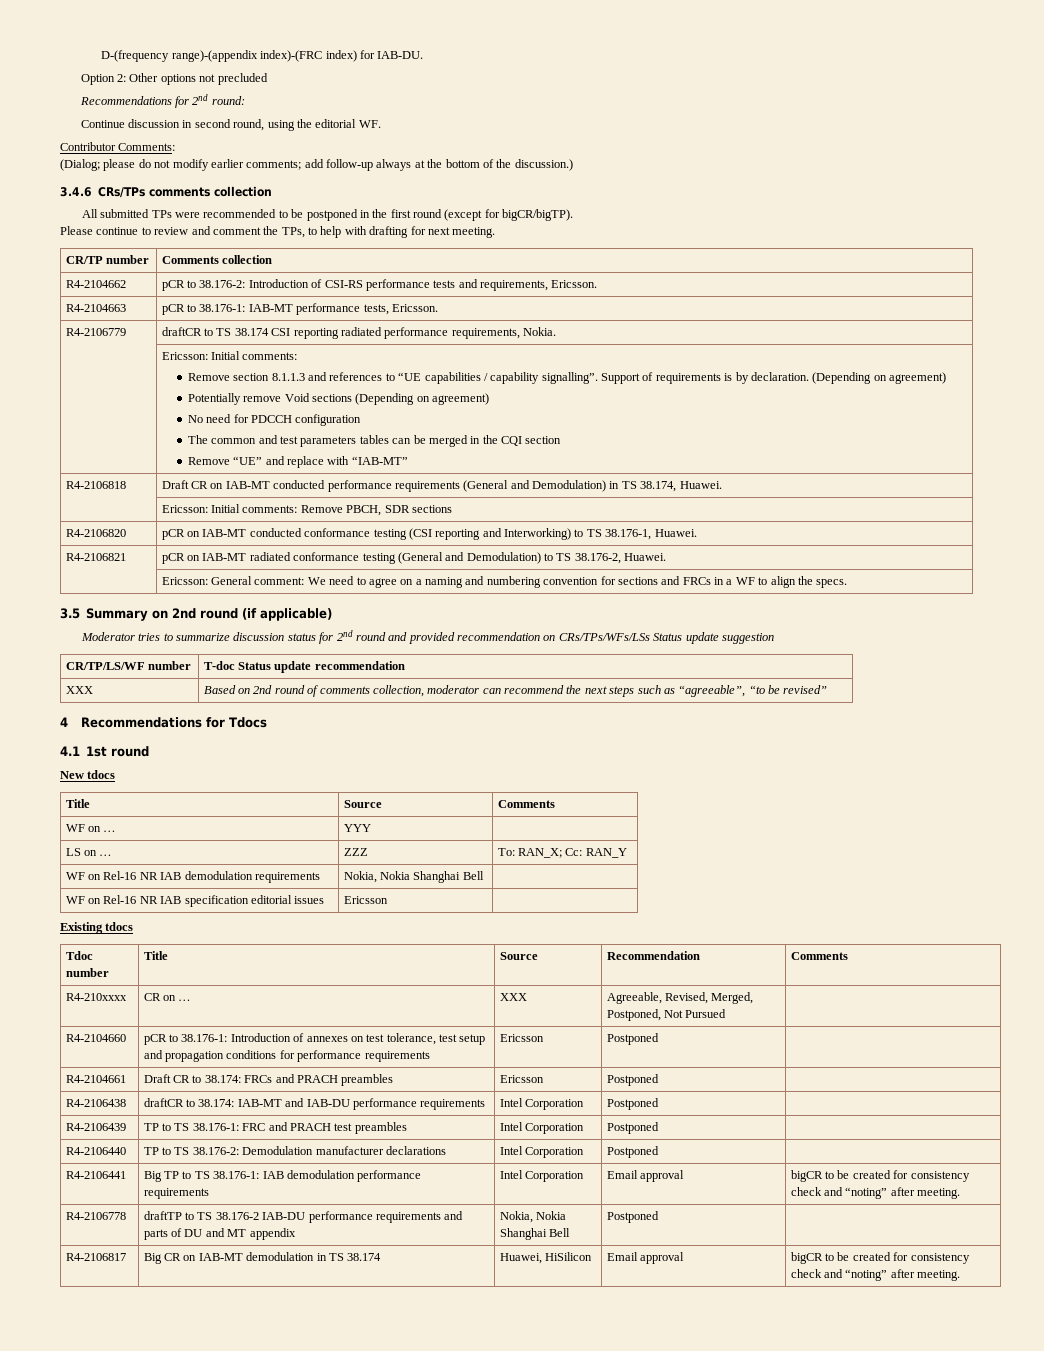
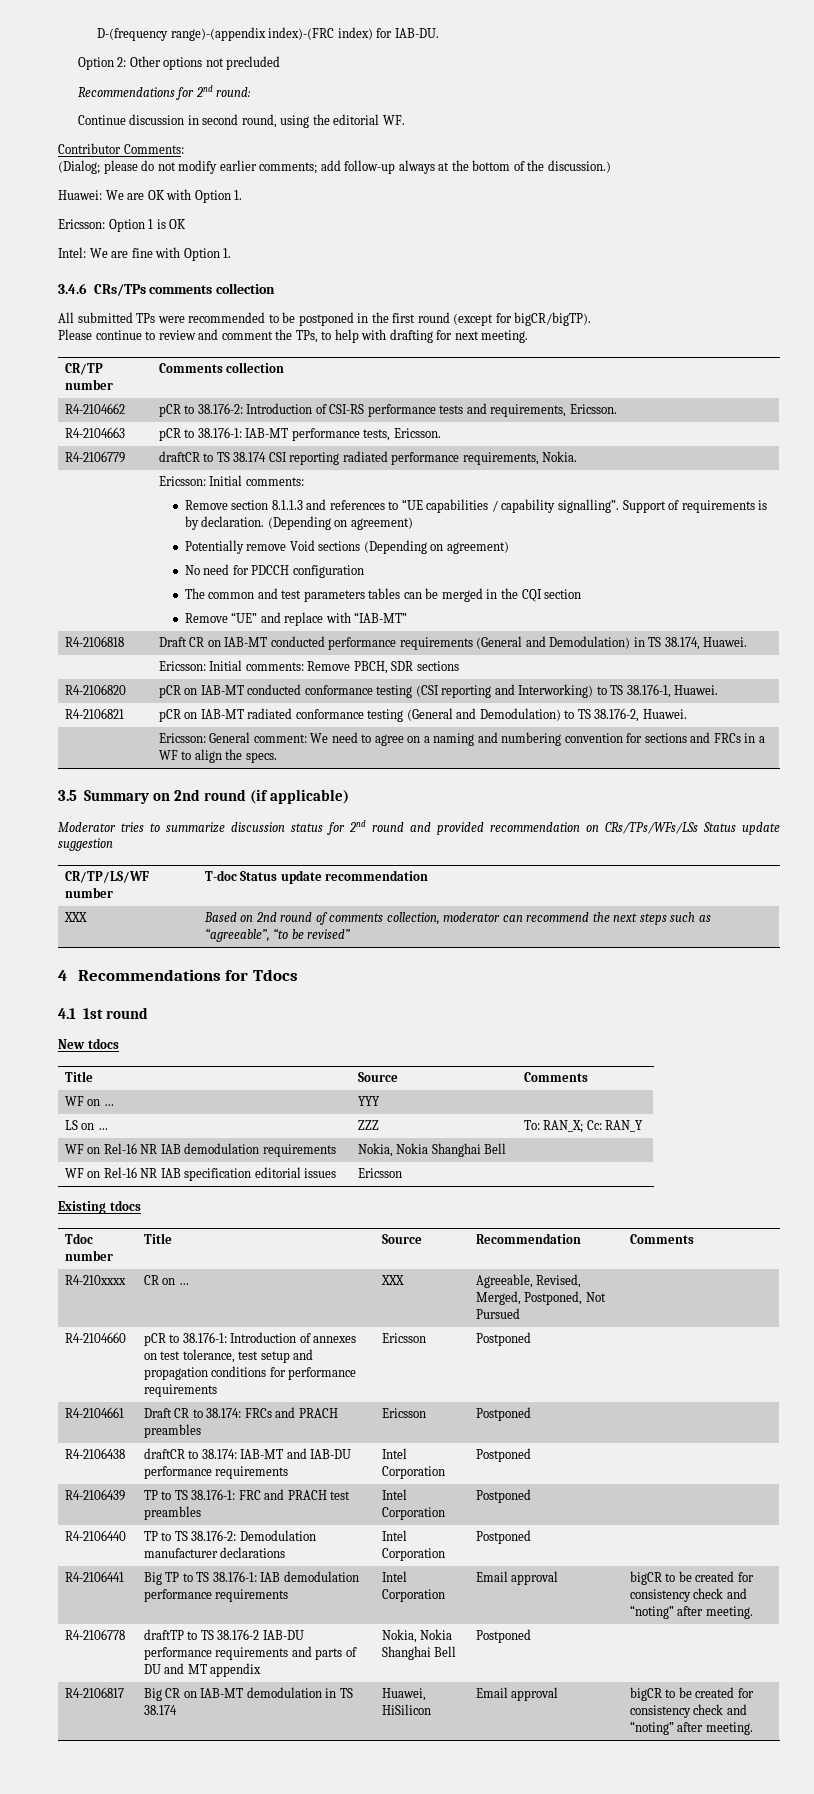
+ Huawei: We are OK with Option 1.
+ Ericsson: Option 1 is OK
+ Intel: We are fine with Option 1.

